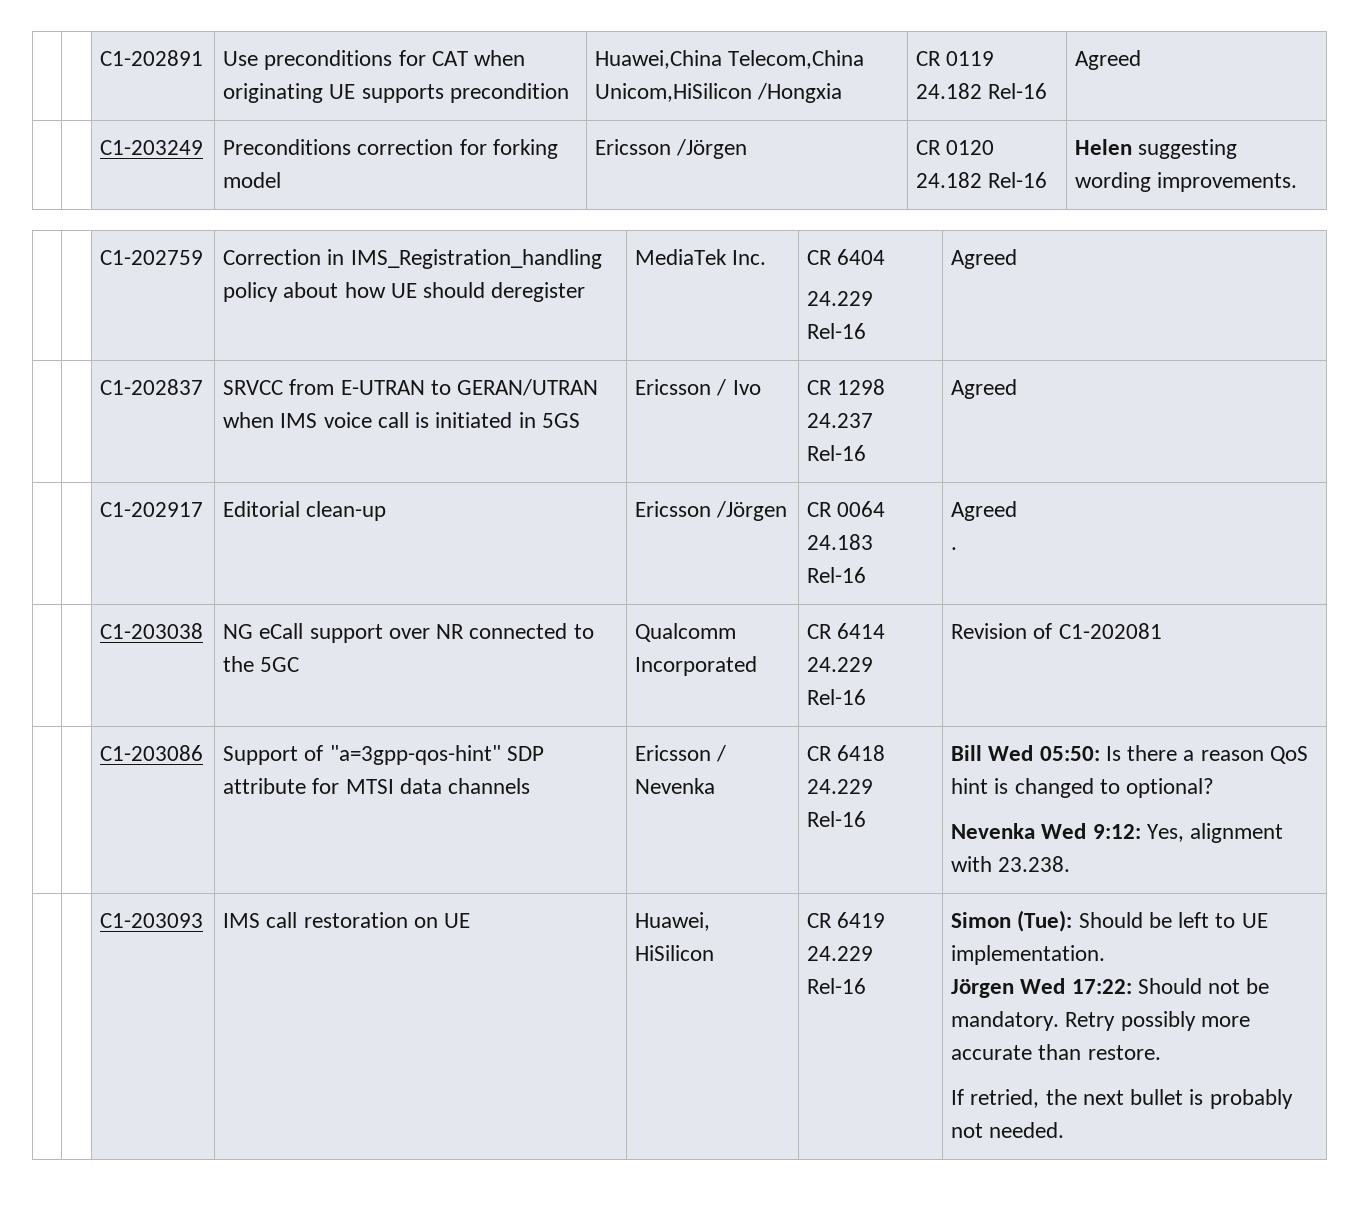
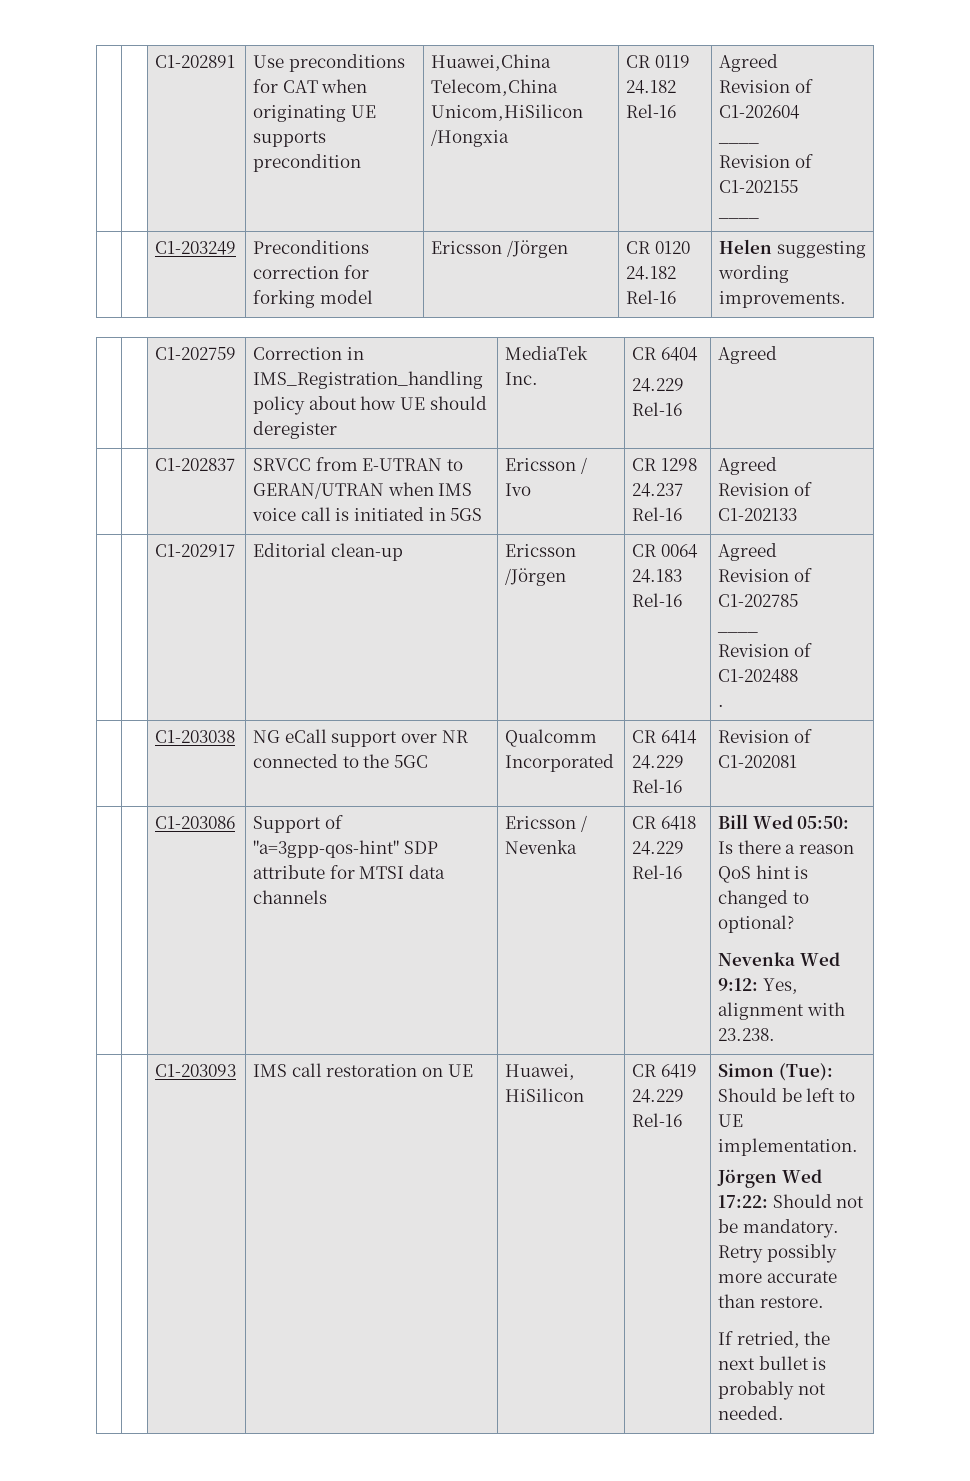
  | | C1-202891 | Use preconditions for CAT when originating UE supports precondition | Huawei,China Telecom,China Unicom,HiSilicon /Hongxia | CR 0119 24.182 Rel-16 | Agreed
+ Revision of C1-202604
+ ____
+ Revision of C1-202155
+ ____
  | | C1-202837 | SRVCC from E-UTRAN to GERAN/UTRAN when IMS voice call is initiated in 5GS | Ericsson / Ivo | CR 1298 24.237 Rel-16 | Agreed
+ Revision of C1-202133
  | | C1-202917 | Editorial clean-up | Ericsson /Jörgen | CR 0064 24.183 Rel-16 | Agreed
+ Revision of C1-202785
+ ____
+ Revision of C1-202488

